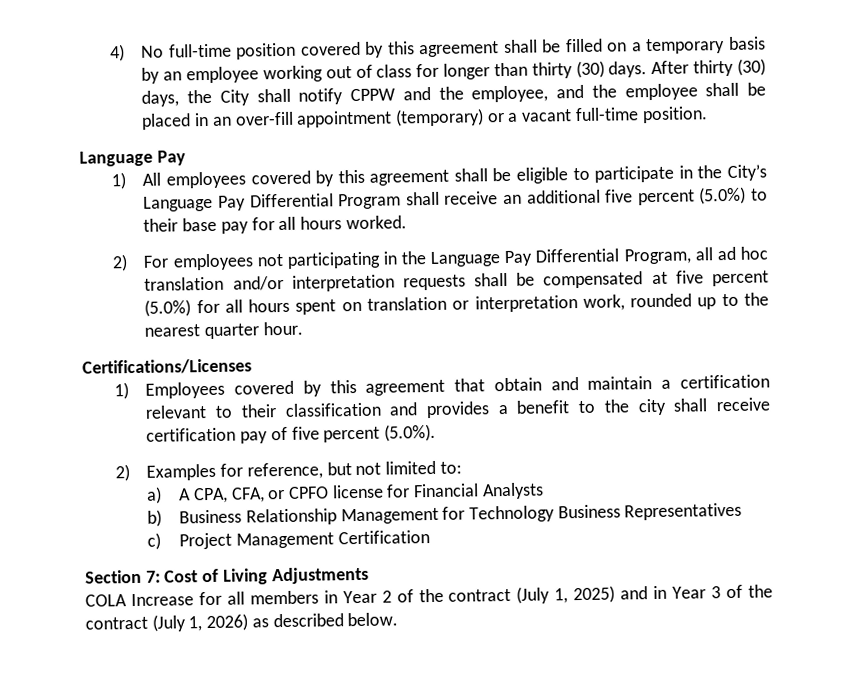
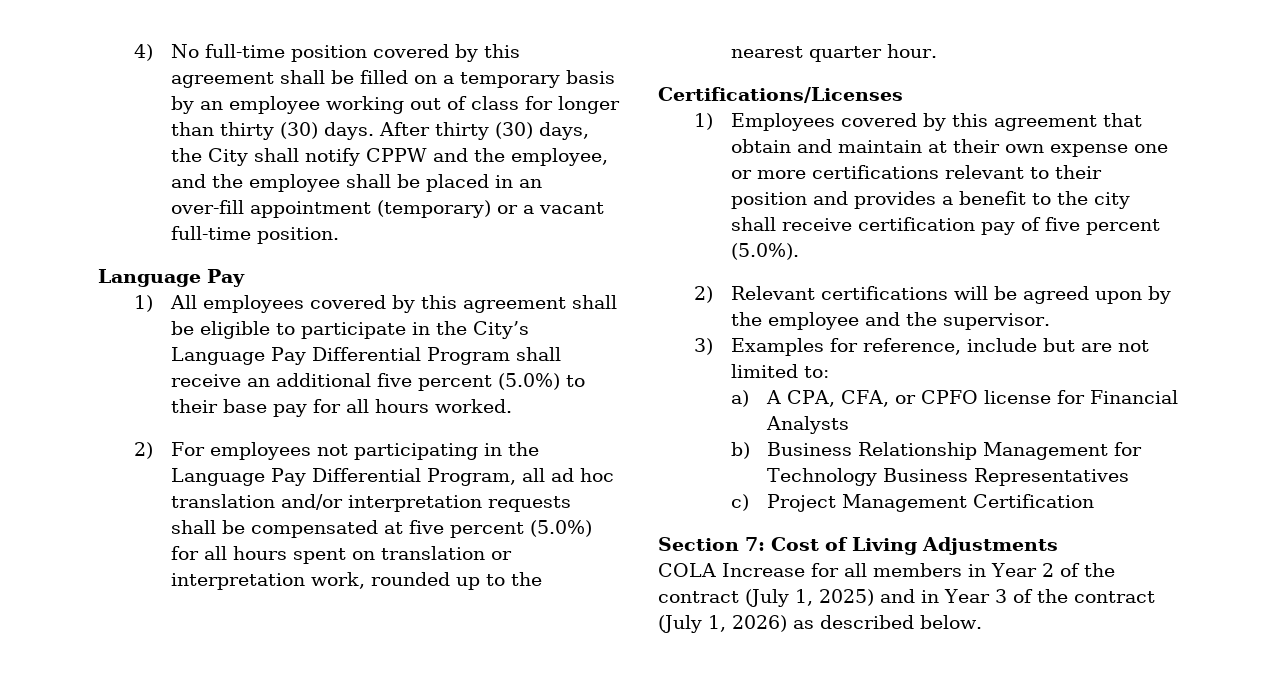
- 1) Employees covered by this agreement that obtain and maintain a certification relevant to their classification and provides a benefit to the city shall receive certification pay of five percent (5.0%).
+ 1) Employees covered by this agreement that obtain and maintain at their own expense one or more certifications relevant to their position and provides a benefit to the city shall receive certification pay of five percent (5.0%).
- 2) Examples for reference, but not limited to:
+ 2) Relevant certifications will be agreed upon by the employee and the supervisor.
+ 3) Examples for reference, include but are not limited to:

